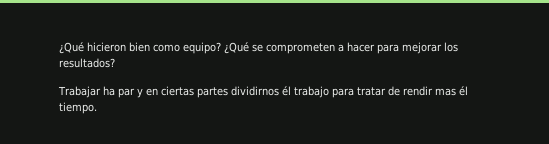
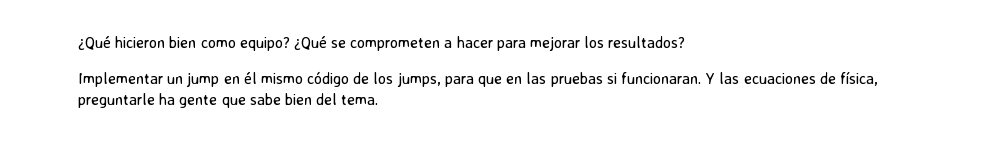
- Trabajar ha par y en ciertas partes dividirnos él trabajo para tratar de rendir mas él tiempo.
+ Implementar un jump en él mismo código de los jumps, para que en las pruebas si funcionaran. Y las ecuaciones de física, preguntarle ha gente que sabe bien del tema.

